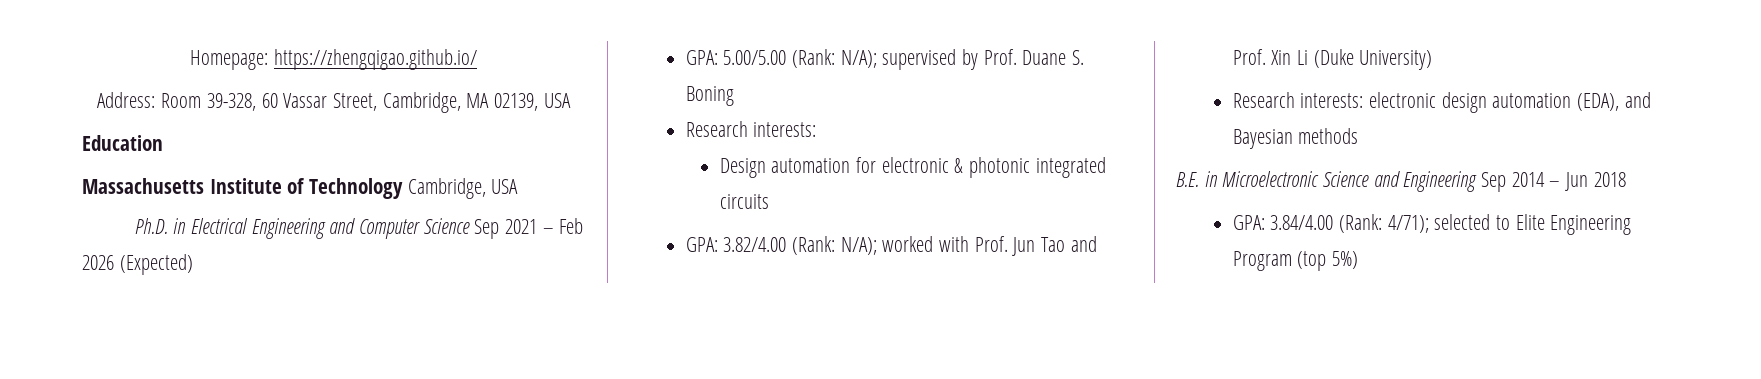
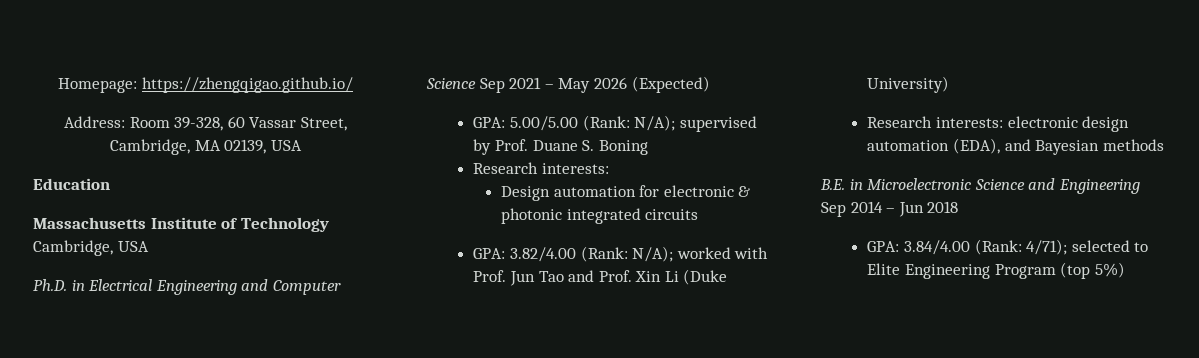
- Ph.D. in Electrical Engineering and Computer Science Sep 2021 – Feb 2026 (Expected)
+ Ph.D. in Electrical Engineering and Computer Science Sep 2021 – May 2026 (Expected)

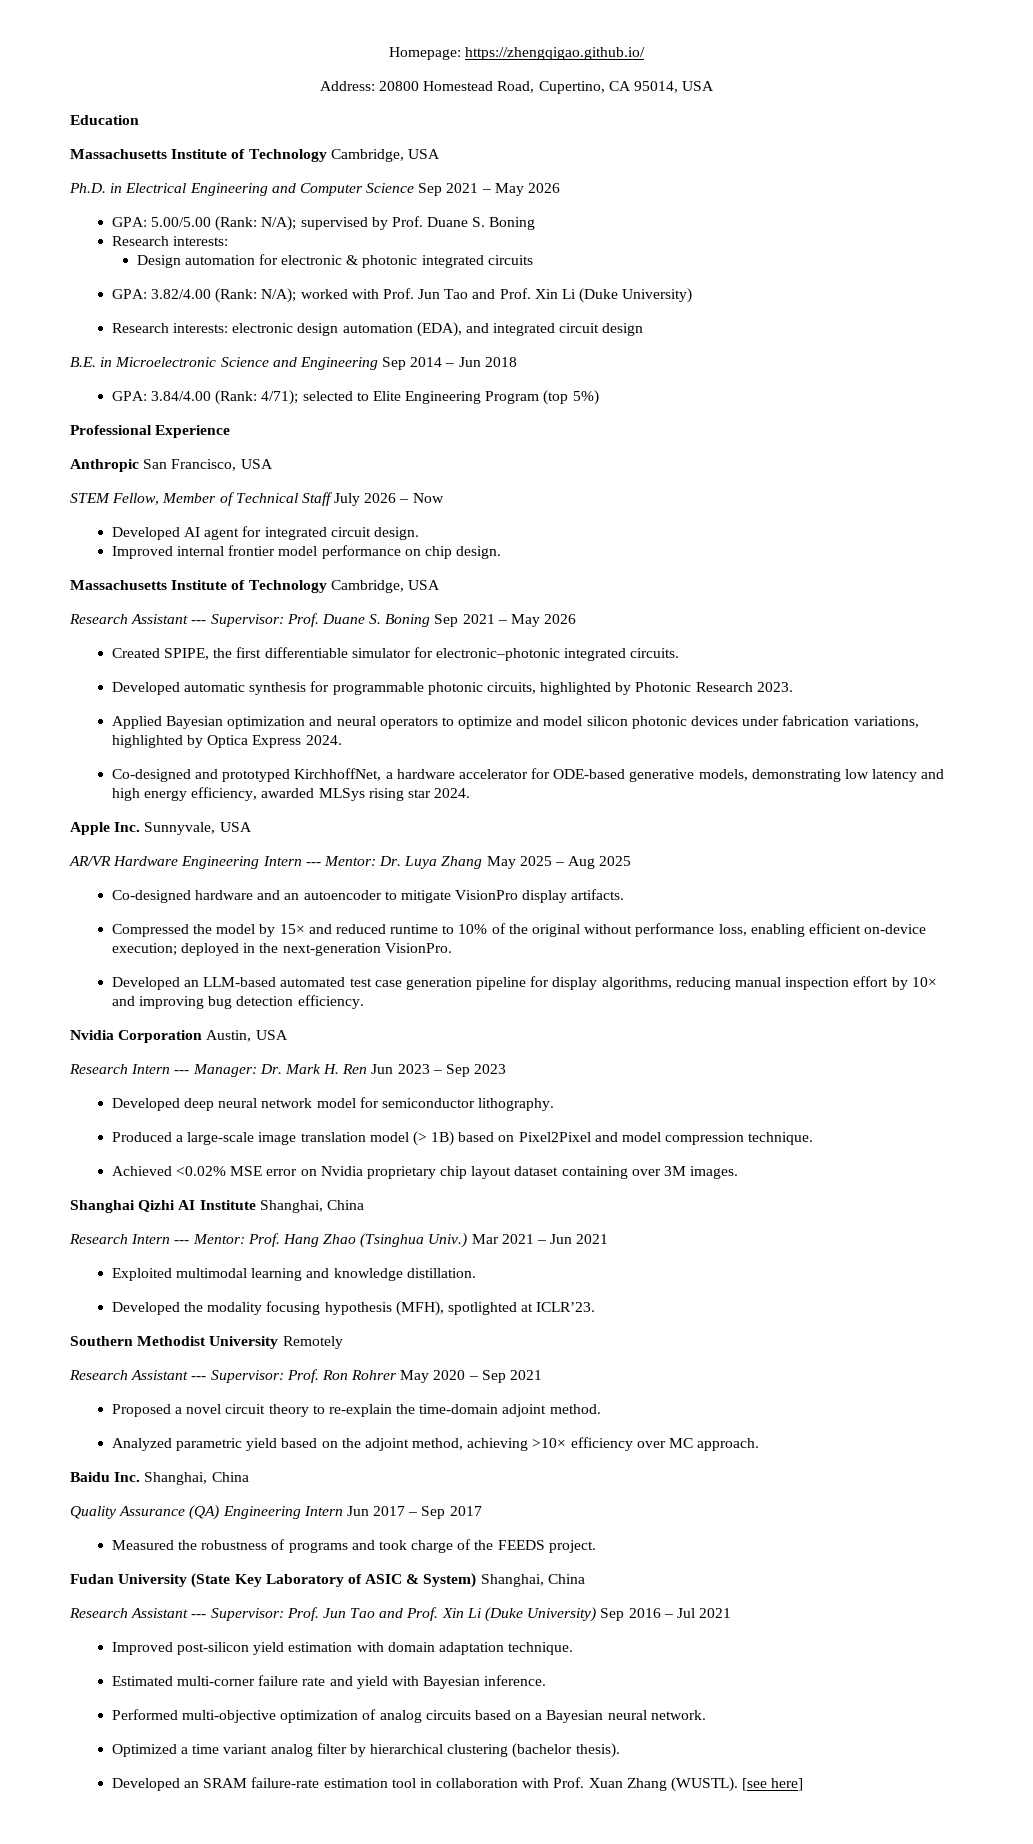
- Address: Room 39-328, 60 Vassar Street, Cambridge, MA 02139, USA
+ Address: 20800 Homestead Road, Cupertino, CA 95014, USA
- Ph.D. in Electrical Engineering and Computer Science Sep 2021 – May 2026 (Expected)
+ Ph.D. in Electrical Engineering and Computer Science Sep 2021 – May 2026
- Research interests: electronic design automation (EDA), and Bayesian methods
+ Research interests: electronic design automation (EDA), and integrated circuit design
+ Professional Experience
+ Anthropic San Francisco, USA
+ STEM Fellow, Member of Technical Staff July 2026 – Now
+ Developed AI agent for integrated circuit design.
+ Improved internal frontier model performance on chip design.
+ Massachusetts Institute of Technology Cambridge, USA
+ Research Assistant --- Supervisor: Prof. Duane S. Boning Sep 2021 – May 2026
+ Created SPIPE, the first differentiable simulator for electronic–photonic integrated circuits.
+ Developed automatic synthesis for programmable photonic circuits, highlighted by Photonic Research 2023.
+ Applied Bayesian optimization and neural operators to optimize and model silicon photonic devices under fabrication variations, highlighted by Optica Express 2024.
+ Co-designed and prototyped KirchhoffNet, a hardware accelerator for ODE-based generative models, demonstrating low latency and high energy efficiency, awarded MLSys rising star 2024.
+ Apple Inc. Sunnyvale, USA
+ AR/VR Hardware Engineering Intern --- Mentor: Dr. Luya Zhang May 2025 – Aug 2025
+ Co-designed hardware and an autoencoder to mitigate VisionPro display artifacts.
+ Compressed the model by 15× and reduced runtime to 10% of the original without performance loss, enabling efficient on-device execution; deployed in the next-generation VisionPro.
+ Developed an LLM-based automated test case generation pipeline for display algorithms, reducing manual inspection effort by 10× and improving bug detection efficiency.
+ Nvidia Corporation Austin, USA
+ Research Intern --- Manager: Dr. Mark H. Ren Jun 2023 – Sep 2023
+ Developed deep neural network model for semiconductor lithography.
+ Produced a large-scale image translation model (> 1B) based on Pixel2Pixel and model compression technique.
+ Achieved <0.02% MSE error on Nvidia proprietary chip layout dataset containing over 3M images.
+ Shanghai Qizhi AI Institute Shanghai, China
+ Research Intern --- Mentor: Prof. Hang Zhao (Tsinghua Univ.) Mar 2021 – Jun 2021
+ Exploited multimodal learning and knowledge distillation.
+ Developed the modality focusing hypothesis (MFH), spotlighted at ICLR’23.
+ Southern Methodist University Remotely
+ Research Assistant --- Supervisor: Prof. Ron Rohrer May 2020 – Sep 2021
+ Proposed a novel circuit theory to re-explain the time-domain adjoint method.
+ Analyzed parametric yield based on the adjoint method, achieving >10× efficiency over MC approach.
+ Baidu Inc. Shanghai, China
+ Quality Assurance (QA) Engineering Intern Jun 2017 – Sep 2017
+ Measured the robustness of programs and took charge of the FEEDS project.
+ Fudan University (State Key Laboratory of ASIC & System) Shanghai, China
+ Research Assistant --- Supervisor: Prof. Jun Tao and Prof. Xin Li (Duke University) Sep 2016 – Jul 2021
+ Improved post-silicon yield estimation with domain adaptation technique.
+ Estimated multi-corner failure rate and yield with Bayesian inference.
+ Performed multi-objective optimization of analog circuits based on a Bayesian neural network.
+ Optimized a time variant analog filter by hierarchical clustering (bachelor thesis).
+ Developed an SRAM failure-rate estimation tool in collaboration with Prof. Xuan Zhang (WUSTL). [see here]

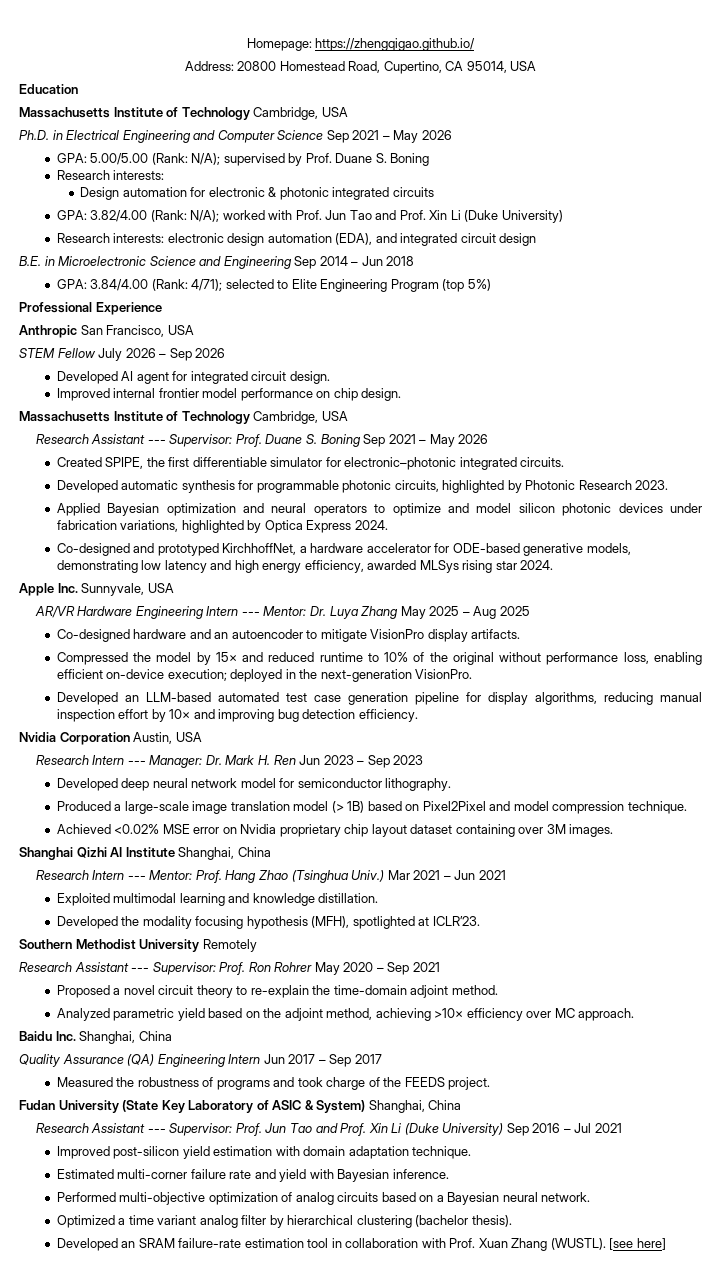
- STEM Fellow, Member of Technical Staff July 2026 – Now
+ STEM Fellow July 2026 – Sep 2026

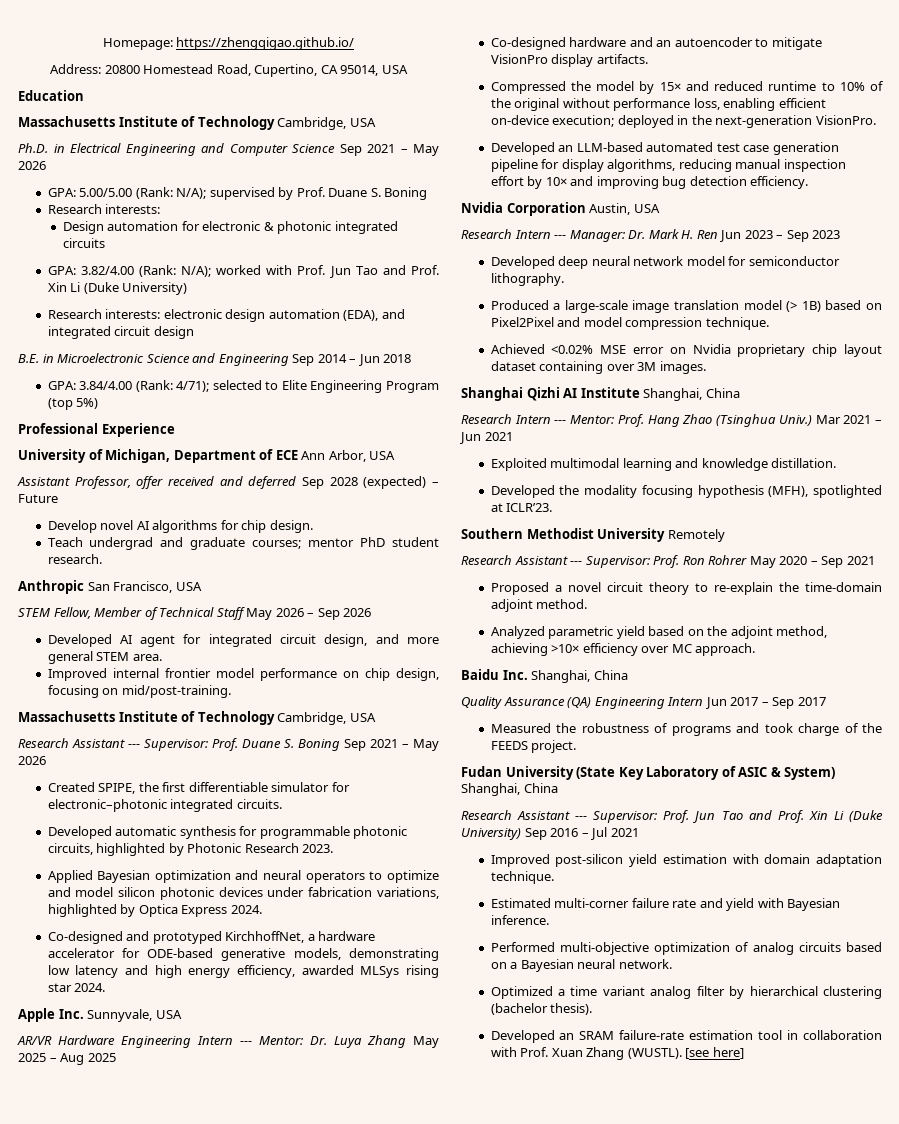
+ University of Michigan, Department of ECE Ann Arbor, USA
+ Assistant Professor, offer received and deferred Sep 2028 (expected) – Future
+ Develop novel AI algorithms for chip design.
+ Teach undergrad and graduate courses; mentor PhD student research.
- STEM Fellow July 2026 – Sep 2026
+ STEM Fellow, Member of Technical Staff May 2026 – Sep 2026
- Developed AI agent for integrated circuit design.
+ Developed AI agent for integrated circuit design, and more general STEM area.
- Improved internal frontier model performance on chip design.
+ Improved internal frontier model performance on chip design, focusing on mid/post-training.

